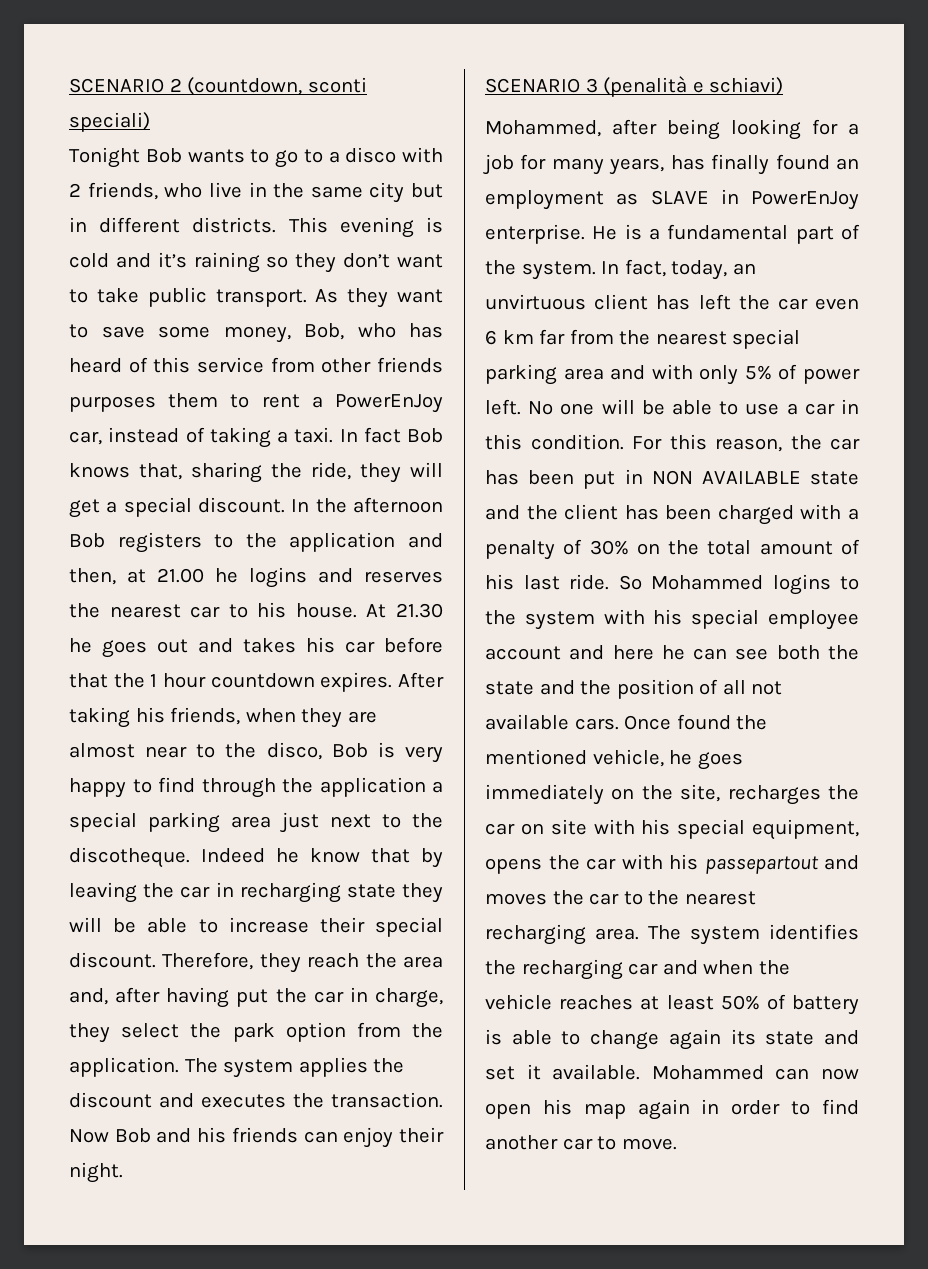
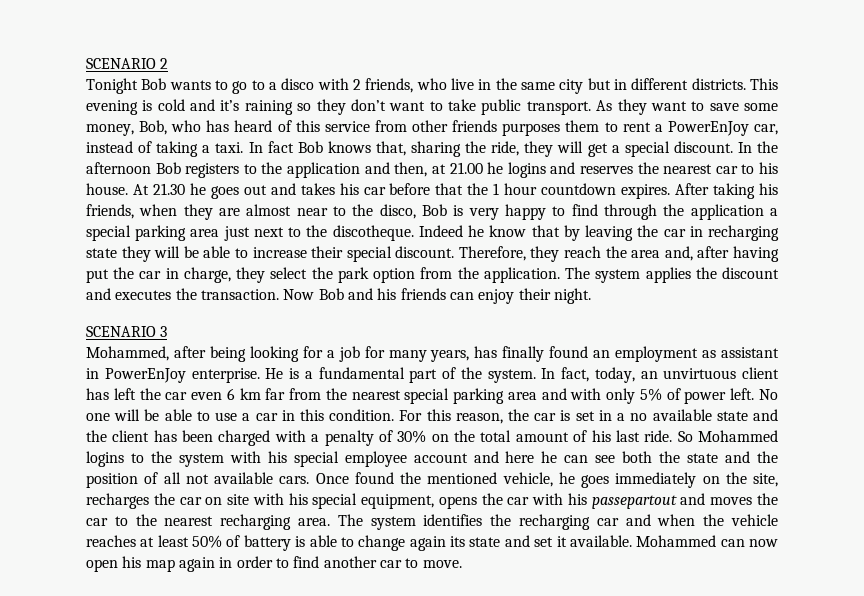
- SCENARIO 2 (countdown, sconti speciali)
+ SCENARIO 2
- SCENARIO 3 (penalità e schiavi)
+ SCENARIO 3
- Mohammed, after being looking for a job for many years, has finally found an employment as SLAVE in PowerEnJoy enterprise.
+ Mohammed, after being looking for a job for many years, has finally found an employment as assistant in PowerEnJoy enterprise.
- For this reason, the car has been put in NON AVAILABLE state and the client has been charged with a penalty of 30% on the total amount of his last ride.
+ For this reason, the car is set in a no available state and the client has been charged with a penalty of 30% on the total amount of his last ride.

